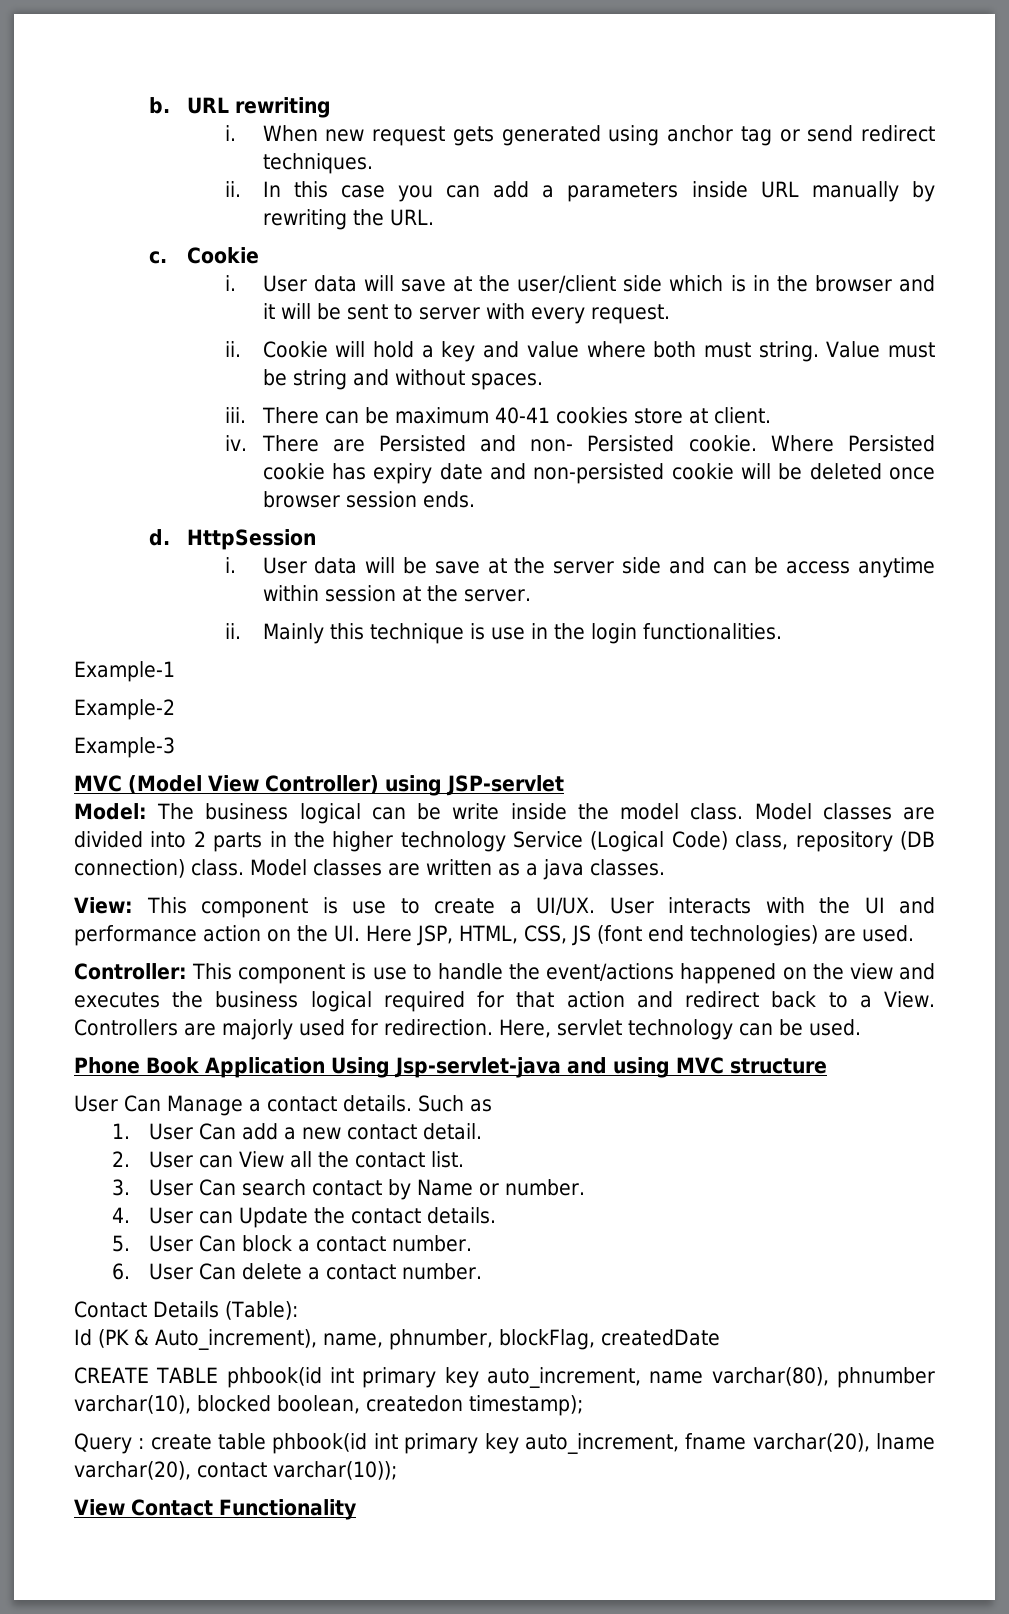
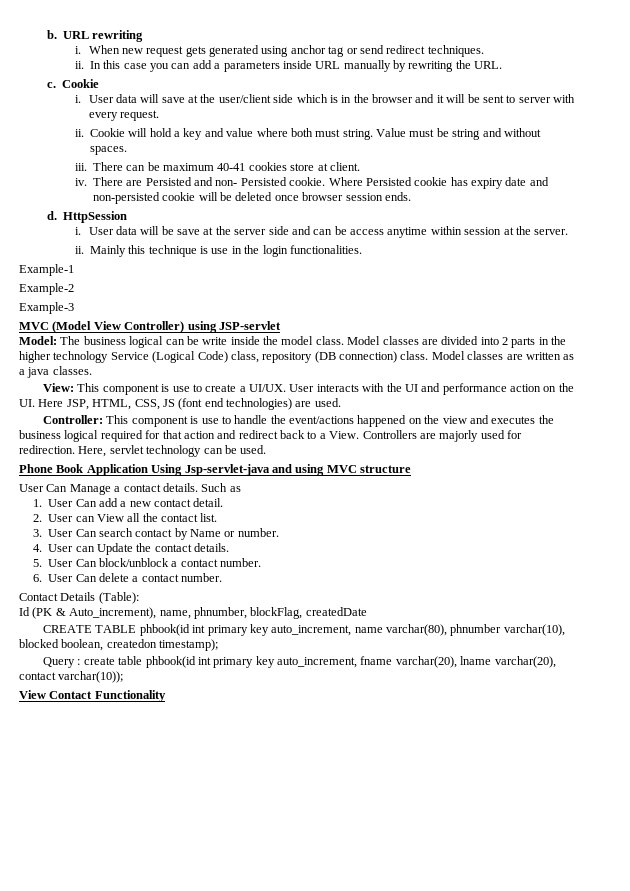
- 5. User Can block a contact number.
+ 5. User Can block/unblock a contact number.

